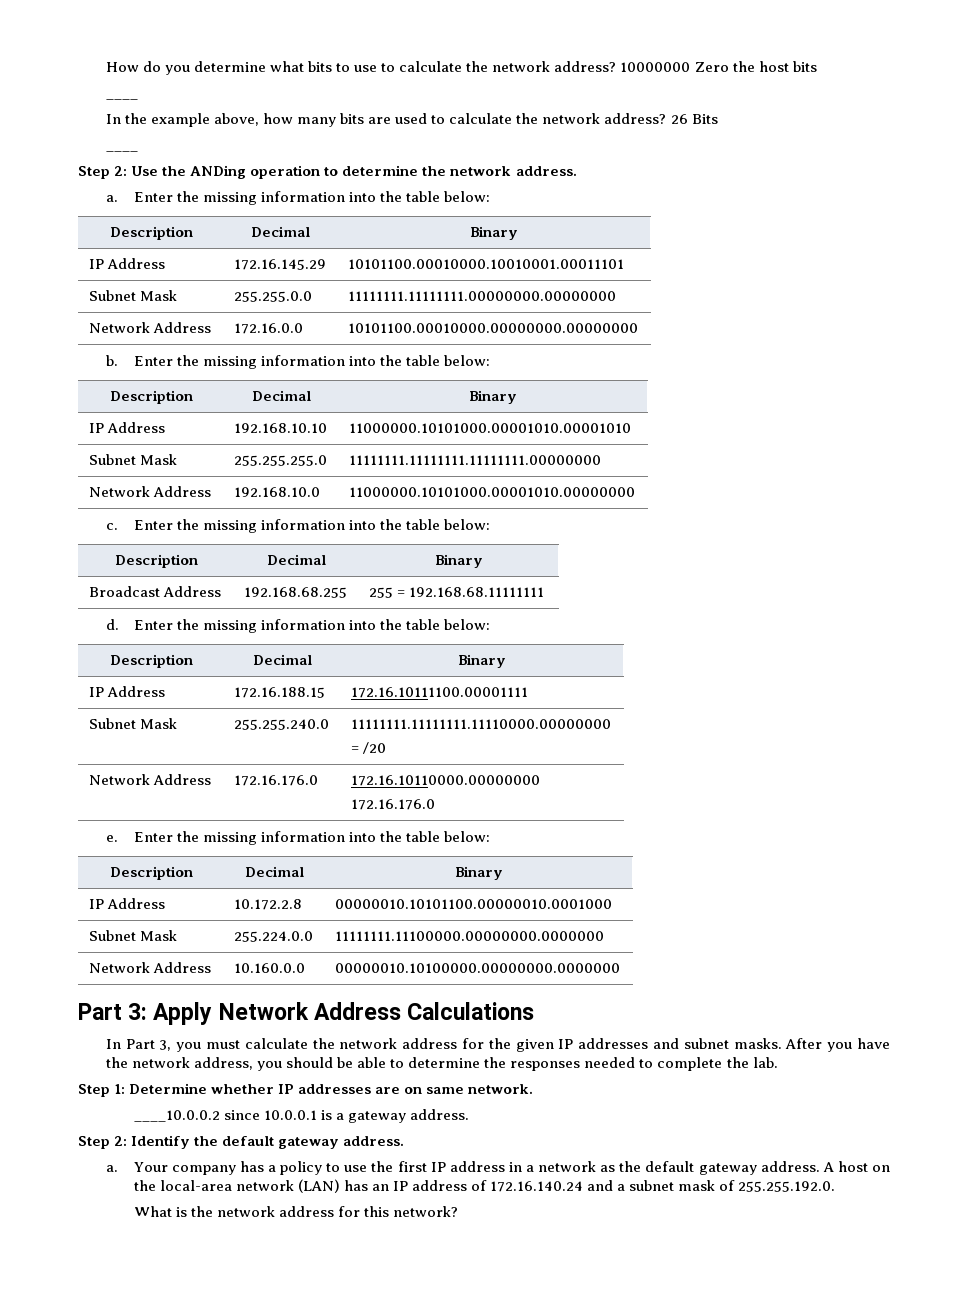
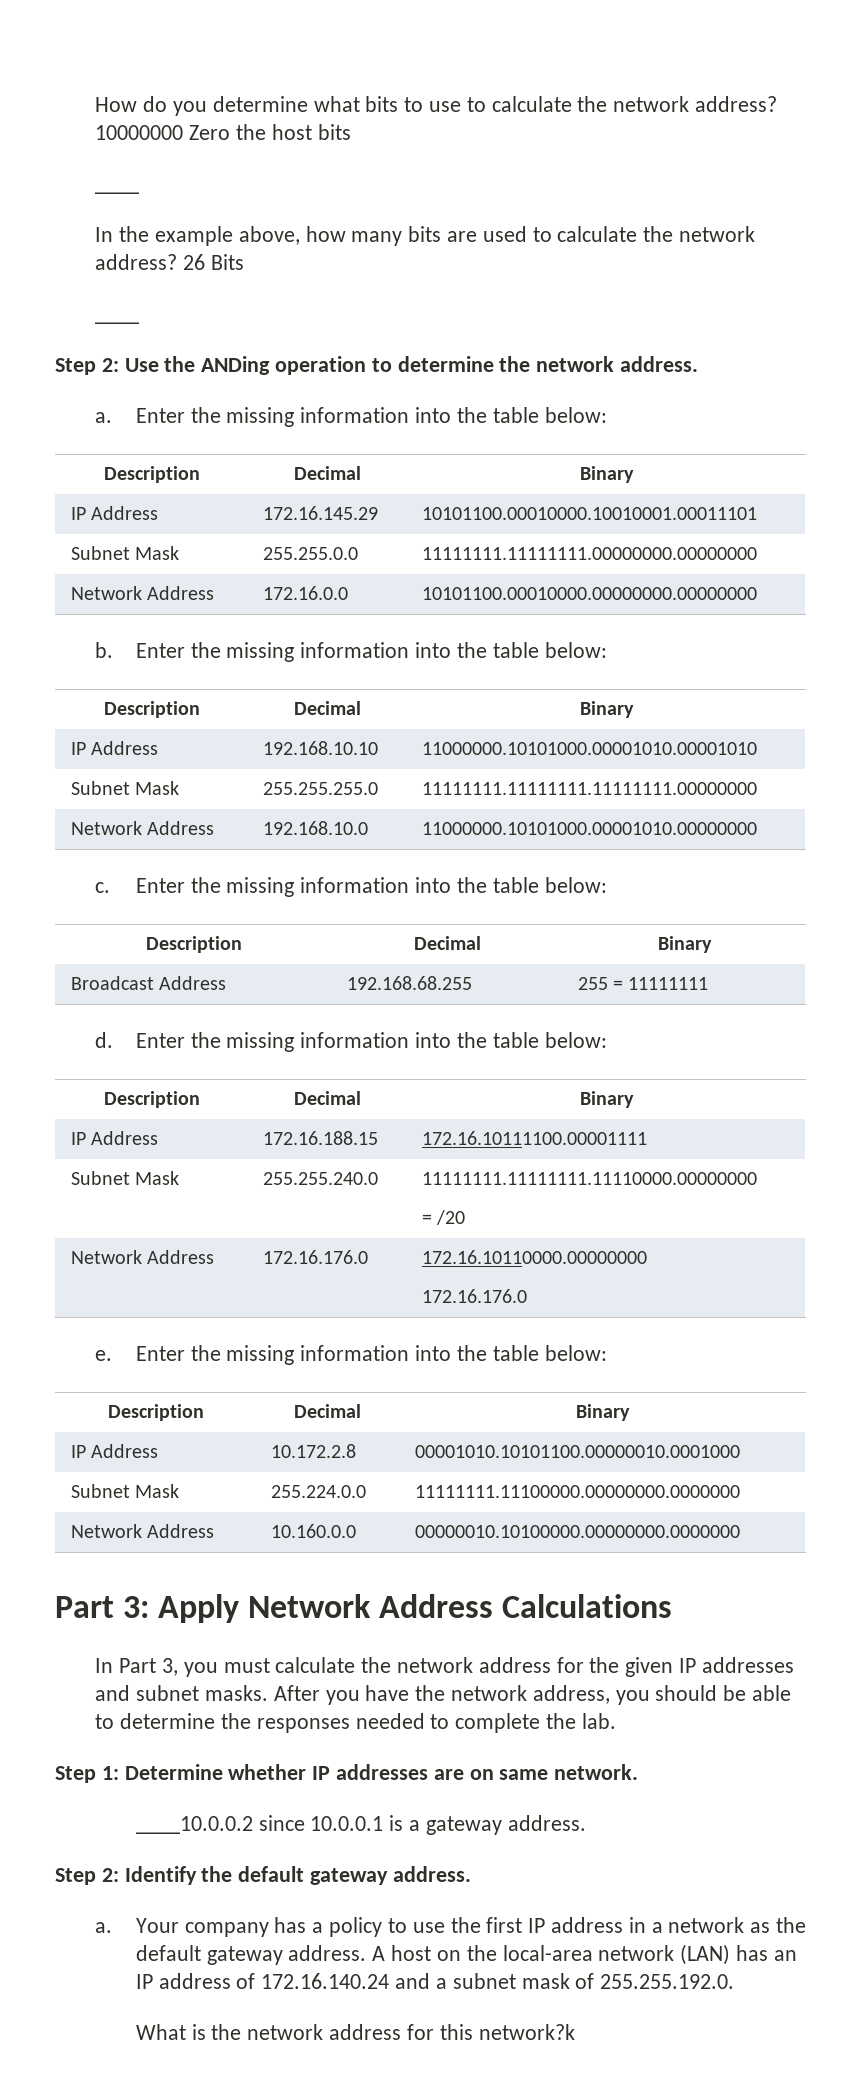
- Broadcast Address | 192.168.68.255 | 255 = 192.168.68.11111111
+ Broadcast Address | 192.168.68.255 | 255 = 11111111
- IP Address | 10.172.2.8 | 00000010.10101100.00000010.0001000
+ IP Address | 10.172.2.8 | 00001010.10101100.00000010.0001000
- What is the network address for this network?
+ What is the network address for this network?k

